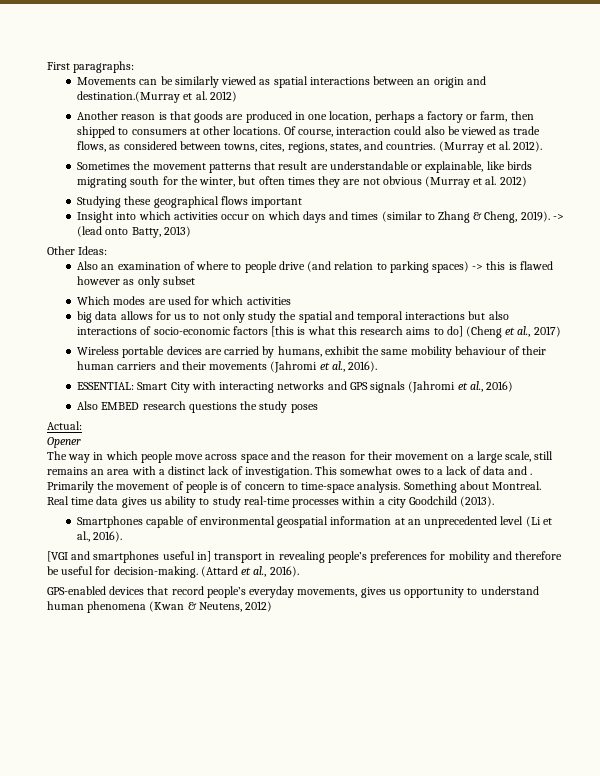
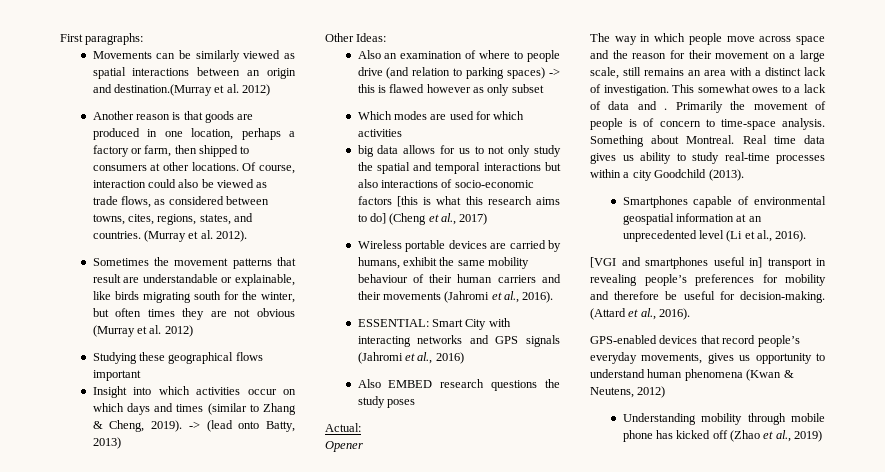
+ Understanding mobility through mobile phone has kicked off (Zhao et al., 2019)

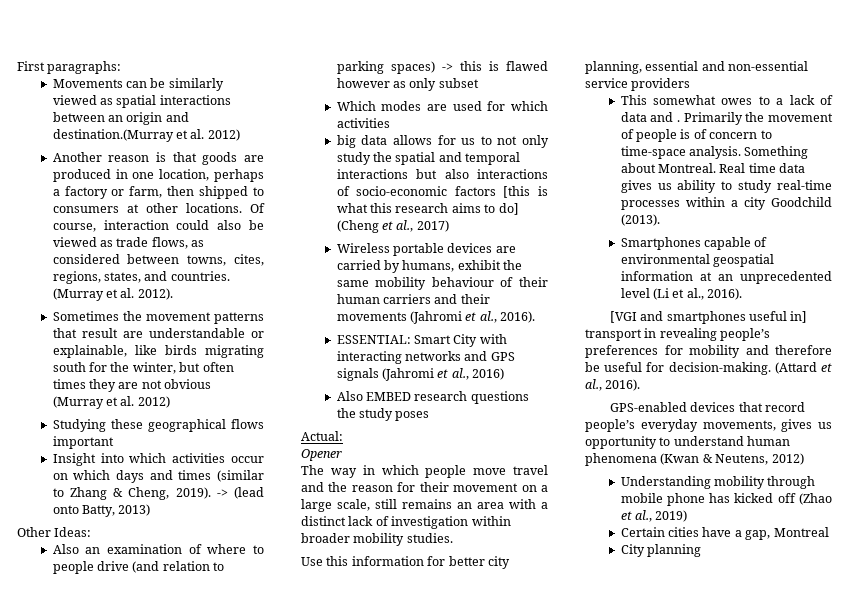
- The way in which people move across space and the reason for their movement on a large scale, still remains an area with a distinct lack of investigation. This somewhat owes to a lack of data and .
+ The way in which people move travel and the reason for their movement on a large scale, still remains an area with a distinct lack of investigation within broader mobility studies.
+ Use this information for better city planning, essential and non-essential service providers
+ This somewhat owes to a lack of data and .
+ Certain cities have a gap, Montreal
+ City planning

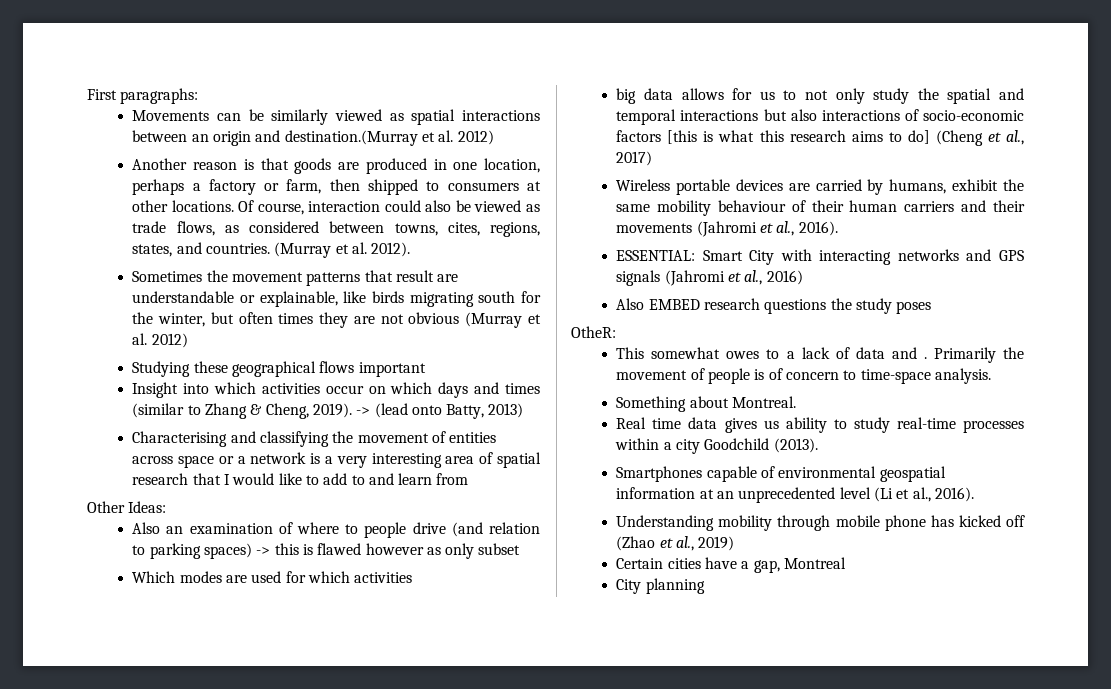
+ Characterising and classifying the movement of entities across space or a network is a very interesting area of spatial research that I would like to add to and learn from
- Actual:
- Opener
- The way in which people move travel and the reason for their movement on a large scale, still remains an area with a distinct lack of investigation within broader mobility studies.
- Use this information for better city planning, essential and non-essential service providers
+ OtheR:
- Primarily the movement of people is of concern to time-space analysis. Something about Montreal. Real time data gives us ability to study real-time processes within a city Goodchild (2013).
+ Primarily the movement of people is of concern to time-space analysis.
+ Something about Montreal.
+ Real time data gives us ability to study real-time processes within a city Goodchild (2013).
- [VGI and smartphones useful in] transport in revealing people’s preferences for mobility and therefore be useful for decision-making. (Attard et al., 2016).
- GPS-enabled devices that record people’s everyday movements, gives us opportunity to understand human phenomena (Kwan & Neutens, 2012)

